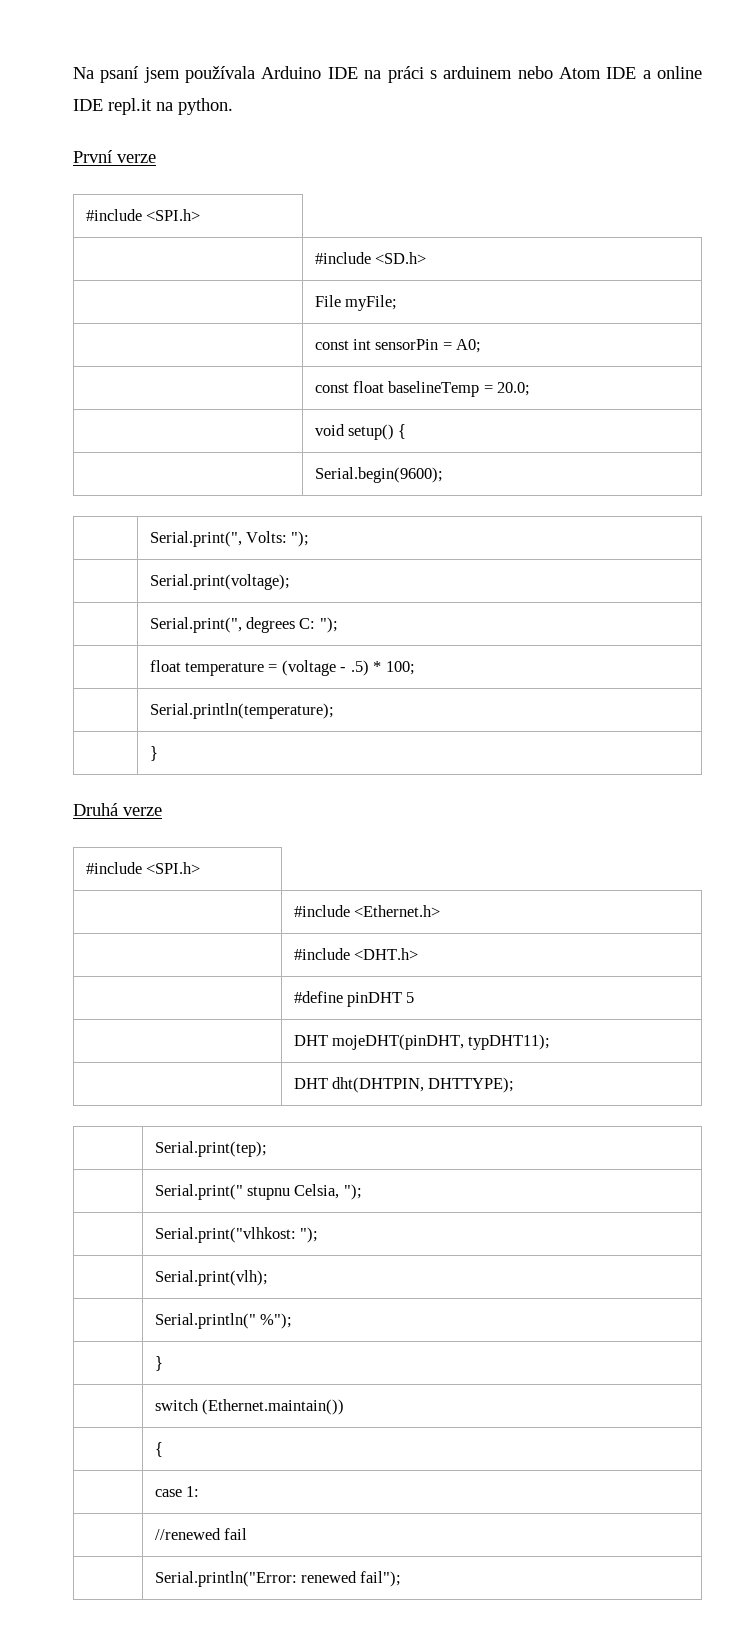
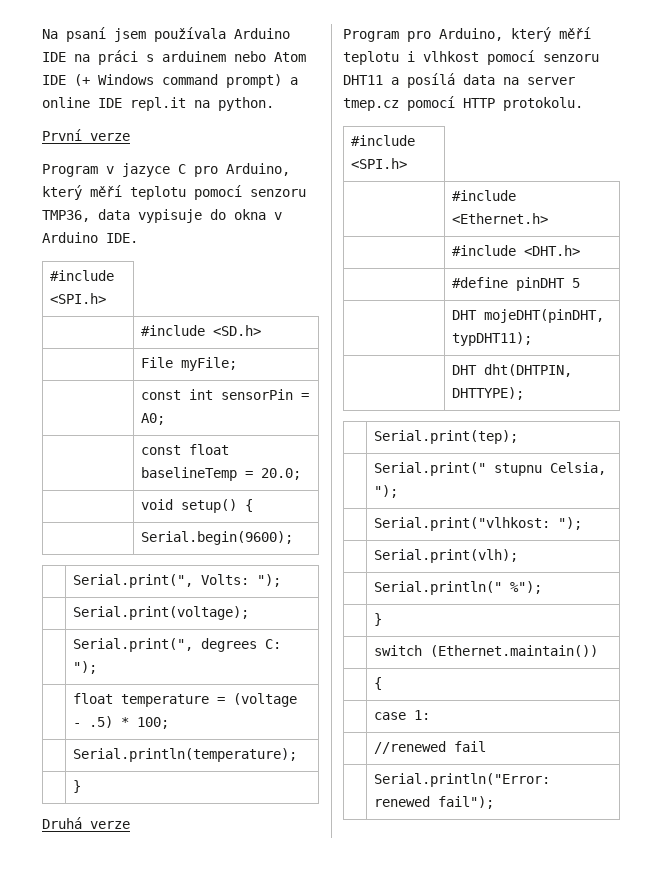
- Na psaní jsem používala Arduino IDE na práci s arduinem nebo Atom IDE a online IDE repl.it na python.
+ Na psaní jsem používala Arduino IDE na práci s arduinem nebo Atom IDE (+ Windows command prompt) a online IDE repl.it na python.
+ Program v jazyce C pro Arduino, který měří teplotu pomocí senzoru TMP36, data vypisuje do okna v Arduino IDE.
+ Program pro Arduino, který měří teplotu i vlhkost pomocí senzoru DHT11 a posílá data na server tmep.cz pomocí HTTP protokolu.

